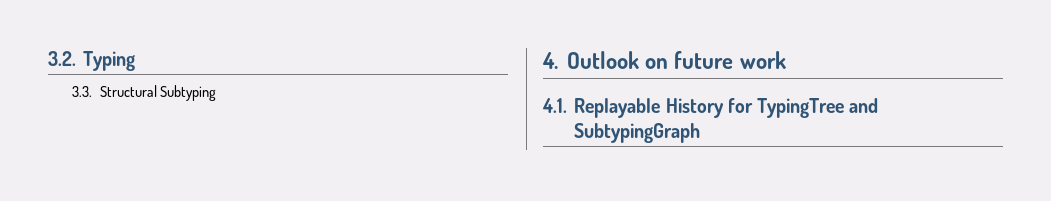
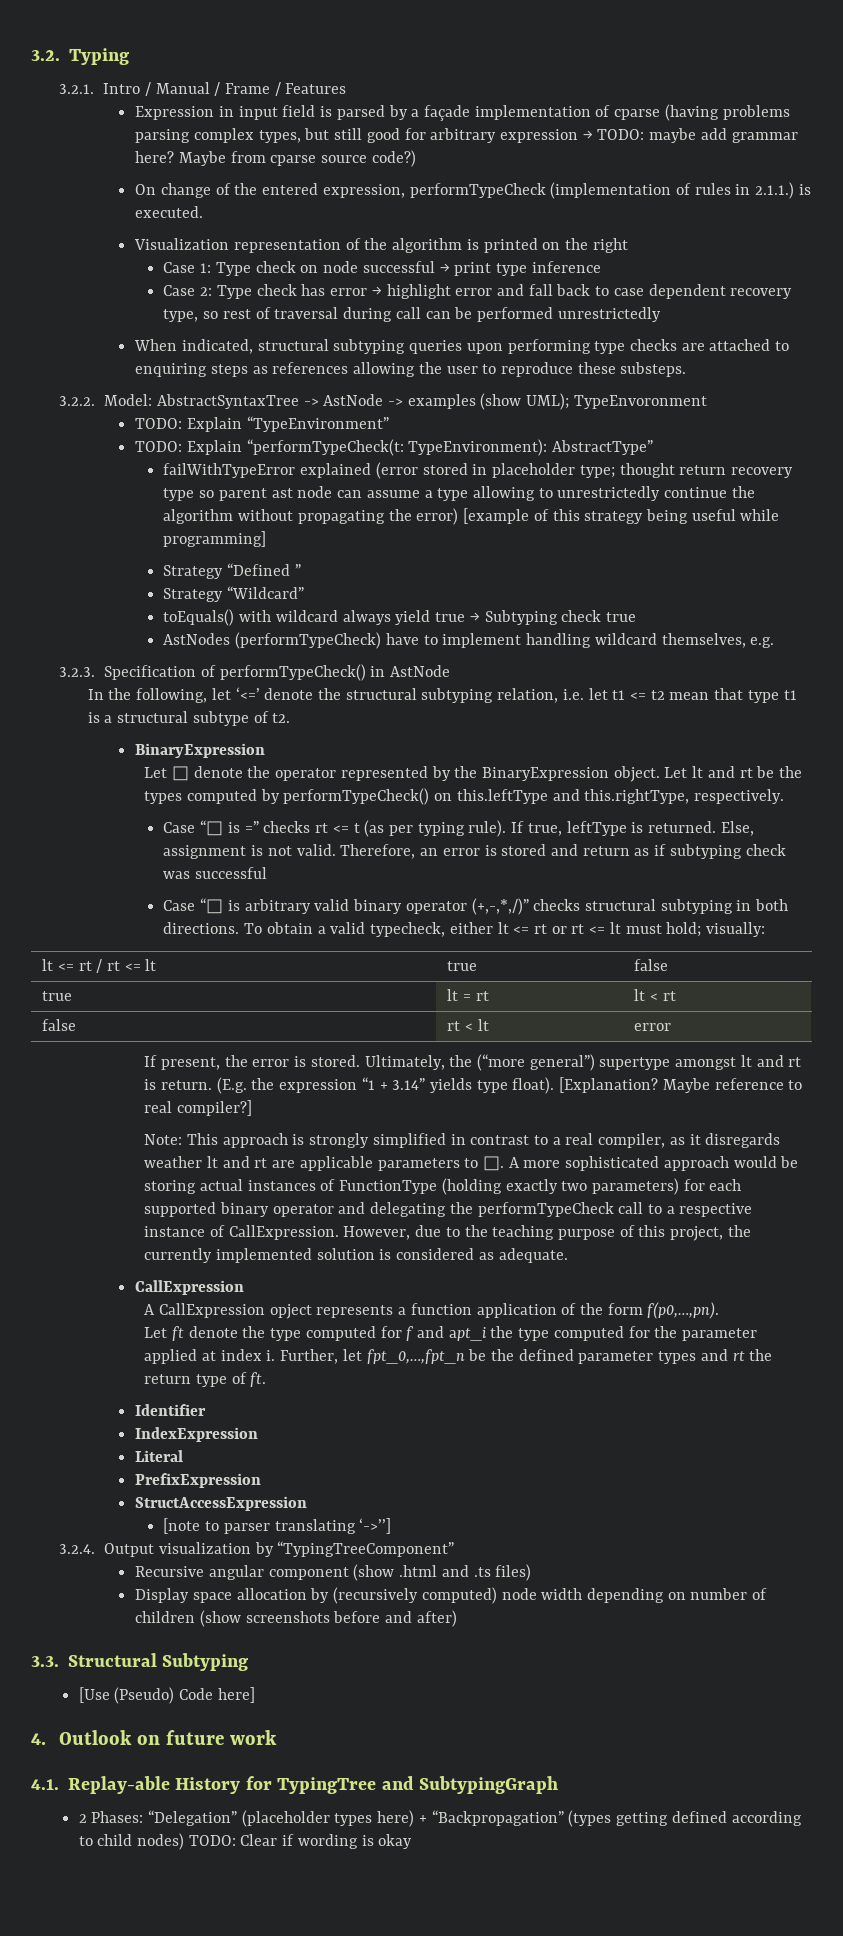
+ 3.2.1. Intro / Manual / Frame / Features
+ Expression in input field is parsed by a façade implementation of cparse (having problems parsing complex types, but still good for arbitrary expression → TODO: maybe add grammar here? Maybe from cparse source code?)
+ On change of the entered expression, performTypeCheck (implementation of rules in 2.1.1.) is executed.
+ Visualization representation of the algorithm is printed on the right
+ Case 1: Type check on node successful → print type inference
+ Case 2: Type check has error → highlight error and fall back to case dependent recovery type, so rest of traversal during call can be performed unrestrictedly
+ When indicated, structural subtyping queries upon performing type checks are attached to enquiring steps as references allowing the user to reproduce these substeps.
+ 3.2.2. Model: AbstractSyntaxTree -> AstNode -> examples (show UML); TypeEnvoronment
+ TODO: Explain “TypeEnvironment”
+ TODO: Explain “performTypeCheck(t: TypeEnvironment): AbstractType”
+ failWithTypeError explained (error stored in placeholder type; thought return recovery type so parent ast node can assume a type allowing to unrestrictedly continue the algorithm without propagating the error) [example of this strategy being useful while programming]
+ Strategy “Defined ”
+ Strategy “Wildcard”
+ toEquals() with wildcard always yield true → Subtyping check true
+ AstNodes (performTypeCheck) have to implement handling wildcard themselves, e.g.
+ 3.2.3. Specification of performTypeCheck() in AstNode
+ In the following, let ‘<=’ denote the structural subtyping relation, i.e. let t1 <= t2 mean that type t1 is a structural subtype of t2.
+ BinaryExpression
+ Let □ denote the operator represented by the BinaryExpression object. Let lt and rt be the types computed by performTypeCheck() on this.leftType and this.rightType, respectively.
+ Case “□ is =” checks rt <= t (as per typing rule). If true, leftType is returned. Else, assignment is not valid. Therefore, an error is stored and return as if subtyping check was successful
+ Case “□ is arbitrary valid binary operator (+,-,*,/)” checks structural subtyping in both directions. To obtain a valid typecheck, either lt <= rt or rt <= lt must hold; visually:
+ lt <= rt / rt <= lt | true | false
+ true | lt = rt | lt < rt
+ false | rt < lt | error
+ If present, the error is stored. Ultimately, the (“more general”) supertype amongst lt and rt is return. (E.g. the expression “1 + 3.14” yields type float). [Explanation? Maybe reference to real compiler?]
+ Note: This approach is strongly simplified in contrast to a real compiler, as it disregards weather lt and rt are applicable parameters to □. A more sophisticated approach would be storing actual instances of FunctionType (holding exactly two parameters) for each supported binary operator and delegating the performTypeCheck call to a respective instance of CallExpression. However, due to the teaching purpose of this project, the currently implemented solution is considered as adequate.
+ CallExpression
+ A CallExpression opject represents a function application of the form f(p0,…,pn).
+ Let ft denote the type computed for f and apt_i the type computed for the parameter applied at index i. Further, let fpt_0,…,fpt_n be the defined parameter types and rt the return type of ft.
+ Identifier
+ IndexExpression
+ Literal
+ PrefixExpression
+ StructAccessExpression
+ [note to parser translating ‘->’’]
+ 3.2.4. Output visualization by “TypingTreeComponent”
+ Recursive angular component (show .html and .ts files)
+ Display space allocation by (recursively computed) node width depending on number of children (show screenshots before and after)
  3.3. Structural Subtyping
+ [Use (Pseudo) Code here]
- 4.1. Replayable History for TypingTree and SubtypingGraph
+ 4.1. Replay-able History for TypingTree and SubtypingGraph
+ 2 Phases: “Delegation” (placeholder types here) + “Backpropagation” (types getting defined according to child nodes) TODO: Clear if wording is okay

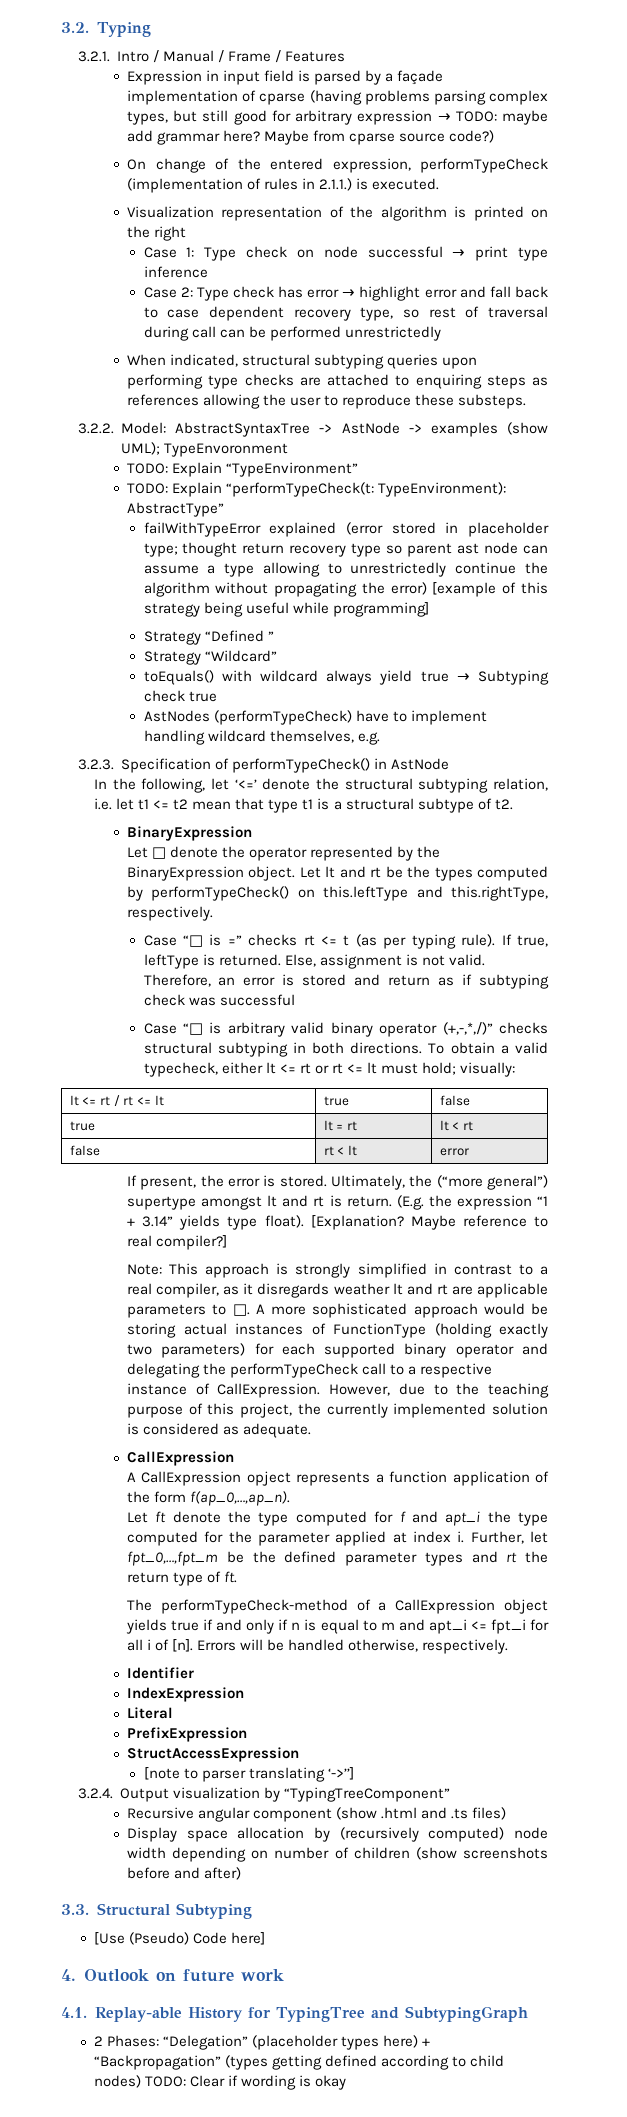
- A CallExpression opject represents a function application of the form f(p0,…,pn).
+ A CallExpression opject represents a function application of the form f(ap_0,…,ap_n).
- Further, let fpt_0,…,fpt_n be the defined parameter types and rt the return type of ft.
+ Further, let fpt_0,…,fpt_m be the defined parameter types and rt the return type of ft.
+ The performTypeCheck-method of a CallExpression object yields true if and only if n is equal to m and apt_i <= fpt_i for all i of [n]. Errors will be handled otherwise, respectively.

